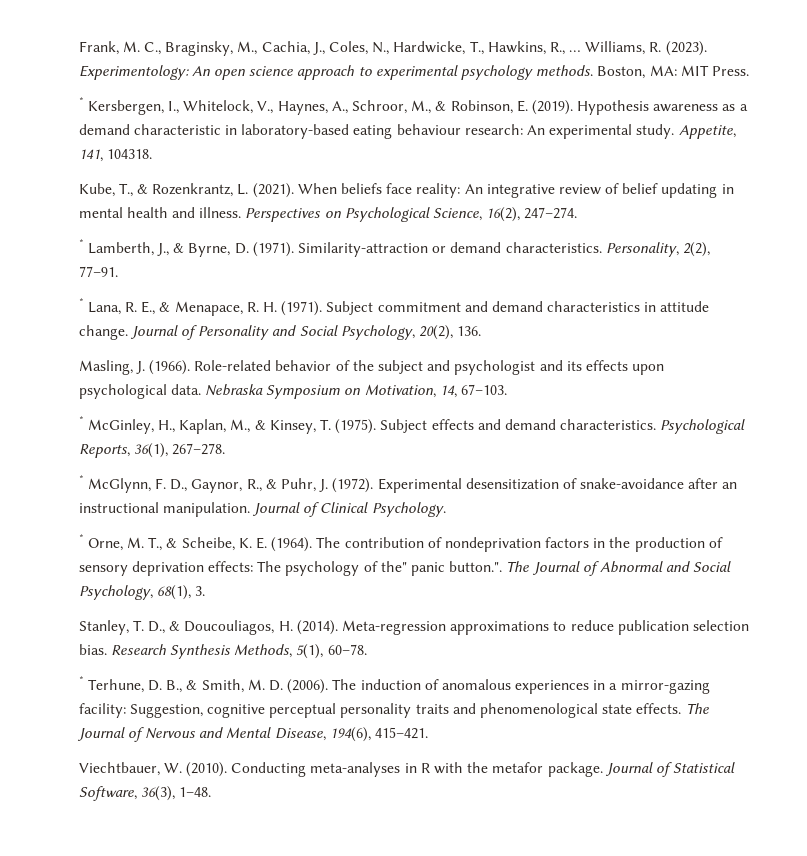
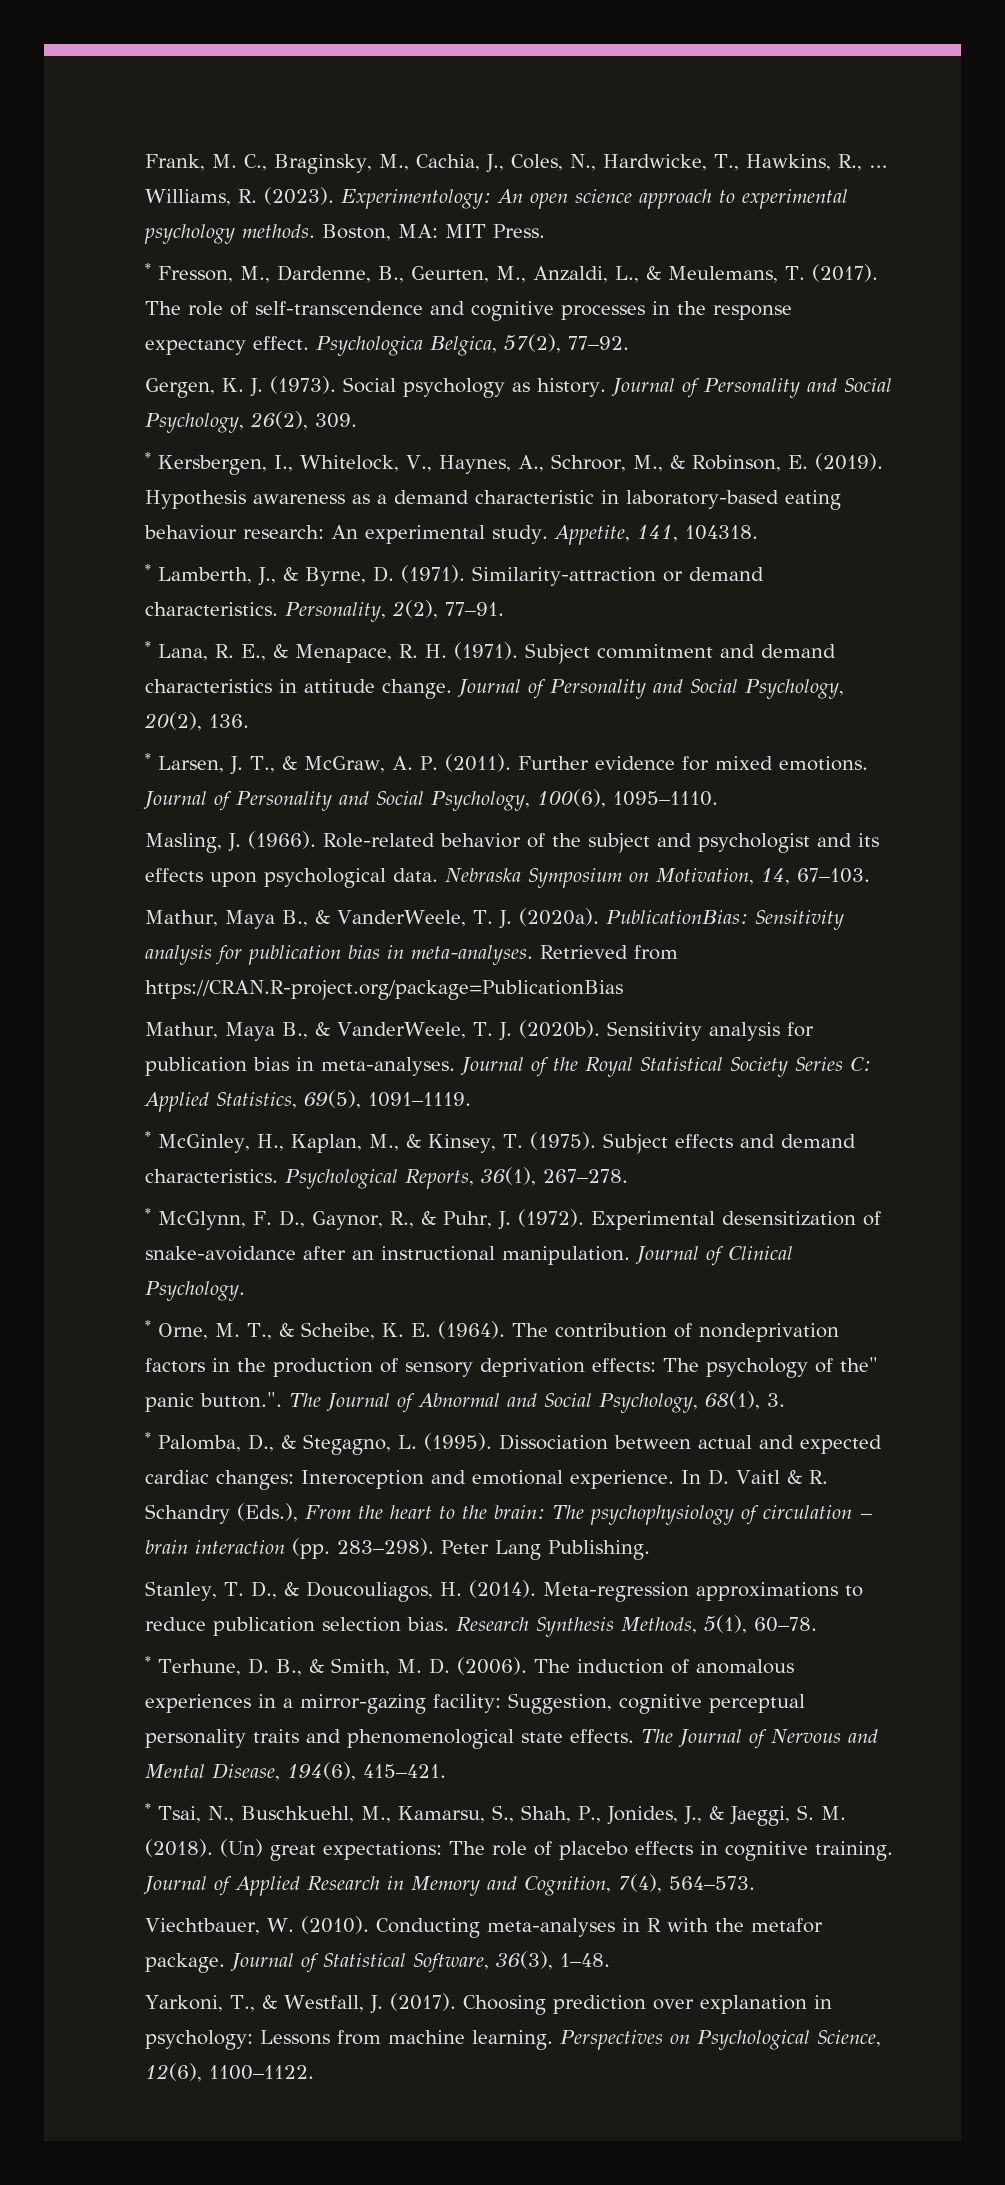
+ * Fresson, M., Dardenne, B., Geurten, M., Anzaldi, L., & Meulemans, T. (2017). The role of self-transcendence and cognitive processes in the response expectancy effect. Psychologica Belgica, 57(2), 77–92.
+ Gergen, K. J. (1973). Social psychology as history. Journal of Personality and Social Psychology, 26(2), 309.
- Kube, T., & Rozenkrantz, L. (2021). When beliefs face reality: An integrative review of belief updating in mental health and illness. Perspectives on Psychological Science, 16(2), 247–274.
+ * Larsen, J. T., & McGraw, A. P. (2011). Further evidence for mixed emotions. Journal of Personality and Social Psychology, 100(6), 1095–1110.
+ Mathur, Maya B., & VanderWeele, T. J. (2020a). PublicationBias: Sensitivity analysis for publication bias in meta-analyses. Retrieved from https://CRAN.R-project.org/package=PublicationBias
+ Mathur, Maya B., & VanderWeele, T. J. (2020b). Sensitivity analysis for publication bias in meta-analyses. Journal of the Royal Statistical Society Series C: Applied Statistics, 69(5), 1091–1119.
+ * Palomba, D., & Stegagno, L. (1995). Dissociation between actual and expected cardiac changes: Interoception and emotional experience. In D. Vaitl & R. Schandry (Eds.), From the heart to the brain: The psychophysiology of circulation – brain interaction (pp. 283–298). Peter Lang Publishing.
+ * Tsai, N., Buschkuehl, M., Kamarsu, S., Shah, P., Jonides, J., & Jaeggi, S. M. (2018). (Un) great expectations: The role of placebo effects in cognitive training. Journal of Applied Research in Memory and Cognition, 7(4), 564–573.
+ Yarkoni, T., & Westfall, J. (2017). Choosing prediction over explanation in psychology: Lessons from machine learning. Perspectives on Psychological Science, 12(6), 1100–1122.

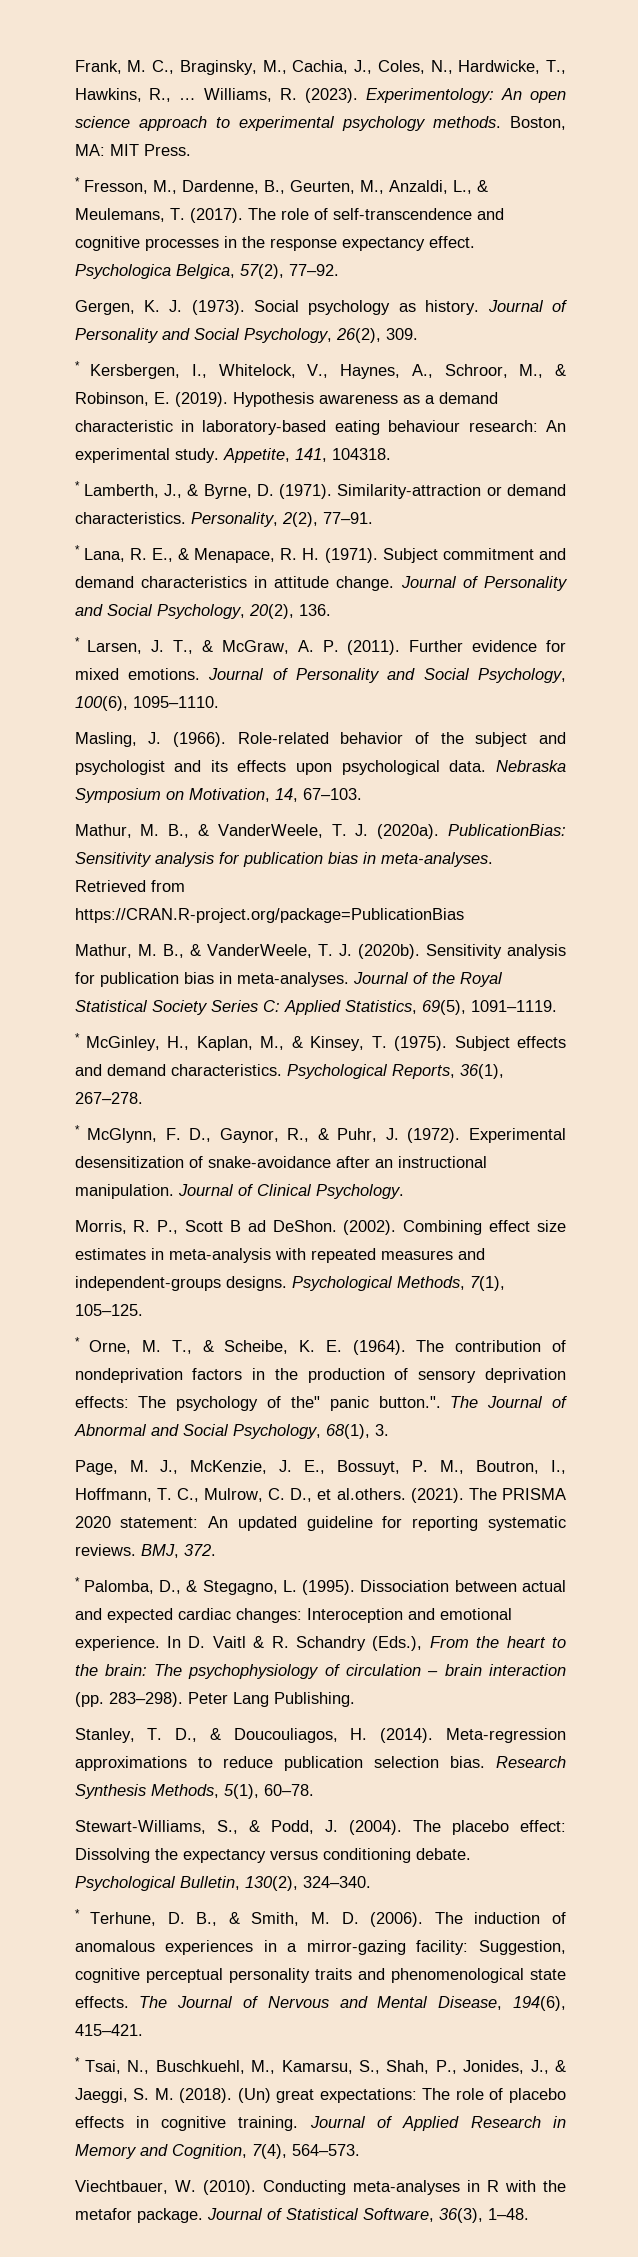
- Mathur, Maya B., & VanderWeele, T. J. (2020a).
+ Mathur, M. B., & VanderWeele, T. J. (2020a).
- Mathur, Maya B., & VanderWeele, T. J. (2020b).
+ Mathur, M. B., & VanderWeele, T. J. (2020b).
+ Morris, R. P., Scott B ad DeShon. (2002). Combining effect size estimates in meta-analysis with repeated measures and independent-groups designs. Psychological Methods, 7(1), 105–125.
+ Page, M. J., McKenzie, J. E., Bossuyt, P. M., Boutron, I., Hoffmann, T. C., Mulrow, C. D., et al.others. (2021). The PRISMA 2020 statement: An updated guideline for reporting systematic reviews. BMJ, 372.
+ Stewart-Williams, S., & Podd, J. (2004). The placebo effect: Dissolving the expectancy versus conditioning debate. Psychological Bulletin, 130(2), 324–340.
- Yarkoni, T., & Westfall, J. (2017). Choosing prediction over explanation in psychology: Lessons from machine learning. Perspectives on Psychological Science, 12(6), 1100–1122.

